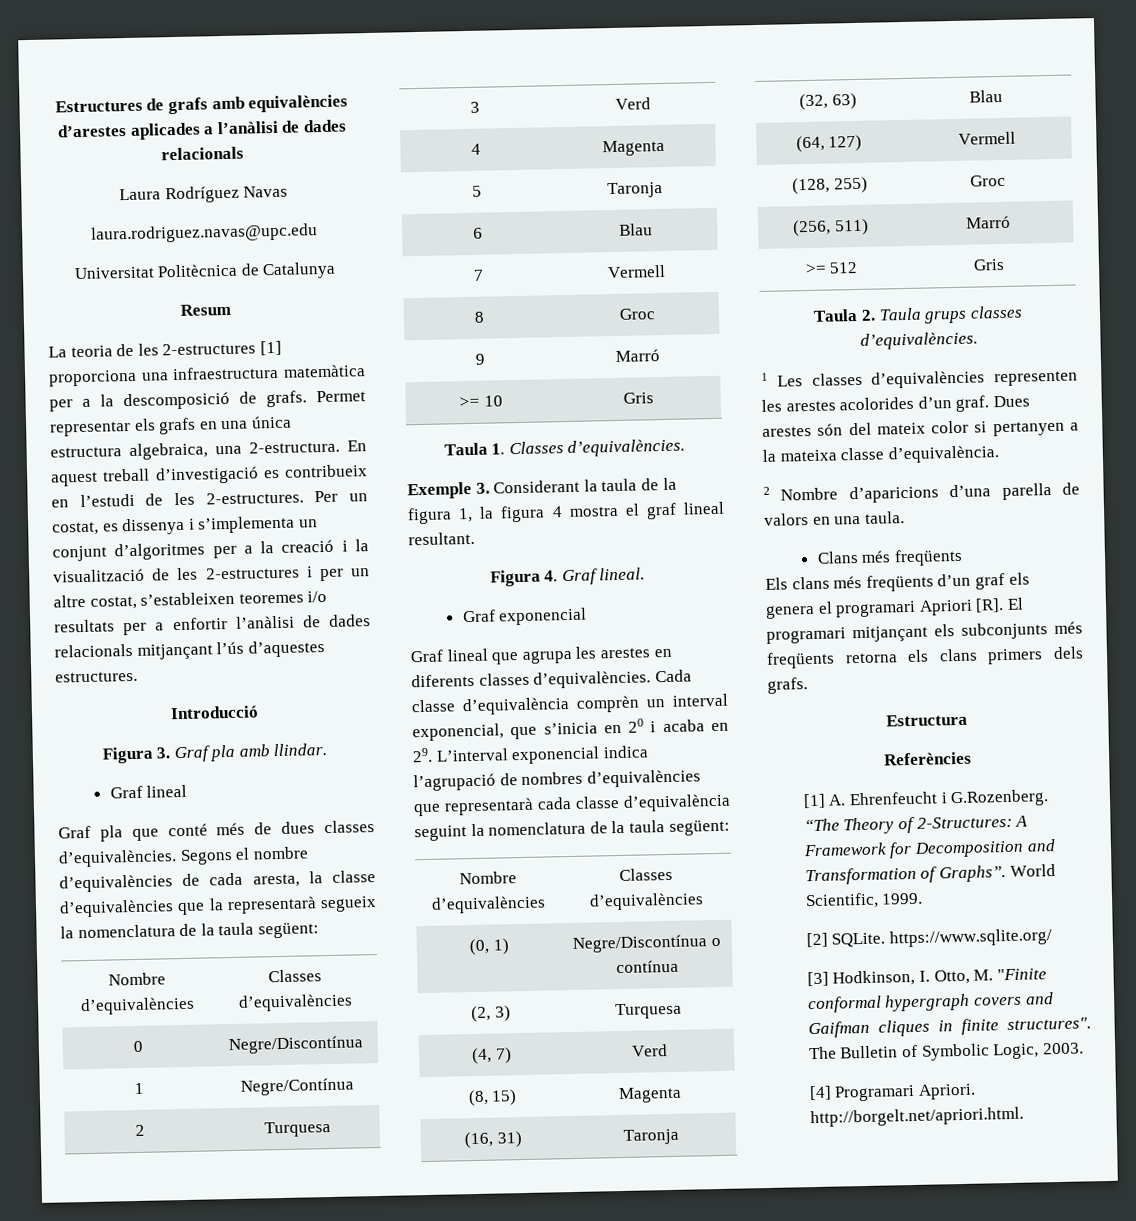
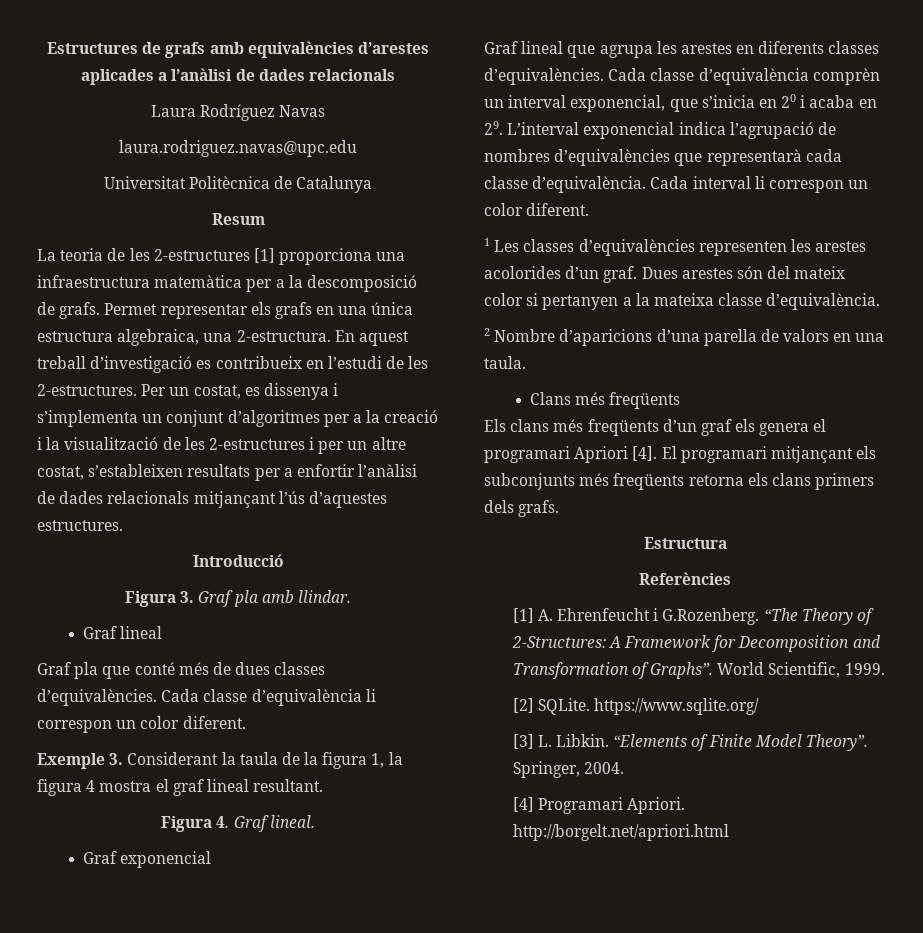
- Per un costat, es dissenya i s’implementa un conjunt d’algoritmes per a la creació i la visualització de les 2-estructures i per un altre costat, s’estableixen teoremes i/o resultats per a enfortir l’anàlisi de dades relacionals mitjançant l’ús d’aquestes estructures.
+ Per un costat, es dissenya i s’implementa un conjunt d’algoritmes per a la creació i la visualització de les 2-estructures i per un altre costat, s’estableixen resultats per a enfortir l’anàlisi de dades relacionals mitjançant l’ús d’aquestes estructures.
- Segons el nombre d’equivalències de cada aresta, la classe d’equivalències que la representarà segueix la nomenclatura de la taula següent:
- Nombre d’equivalències | Classes d’equivalències
- 0 | Negre/Discontínua
- 1 | Negre/Contínua
- 2 | Turquesa
- 3 | Verd
- 4 | Magenta
- 5 | Taronja
- 6 | Blau
- 7 | Vermell
- 8 | Groc
- 9 | Marró
- >= 10 | Gris
- Taula 1. Classes d’equivalències.
+ Cada classe d’equivalència li correspon un color diferent.
- Cada classe d’equivalència comprèn un interval exponencial, que s’inicia en 20 i acaba en 29. L’interval exponencial indica l’agrupació de nombres d’equivalències que representarà cada classe d’equivalència seguint la nomenclatura de la taula següent:
- Nombre d’equivalències | Classes d’equivalències
- (0, 1) | Negre/Discontínua o contínua
- (2, 3) | Turquesa
- (4, 7) | Verd
- (8, 15) | Magenta
- (16, 31) | Taronja
- (32, 63) | Blau
- (64, 127) | Vermell
- (128, 255) | Groc
- (256, 511) | Marró
- >= 512 | Gris
- Taula 2. Taula grups classes d’equivalències.
+ Cada classe d’equivalència comprèn un interval exponencial, que s’inicia en 20 i acaba en 29. L’interval exponencial indica l’agrupació de nombres d’equivalències que representarà cada classe d’equivalència. Cada interval li correspon un color diferent.
- Els clans més freqüents d’un graf els genera el programari Apriori [R]. El programari mitjançant els subconjunts més freqüents retorna els clans primers dels grafs.
+ Els clans més freqüents d’un graf els genera el programari Apriori [4]. El programari mitjançant els subconjunts més freqüents retorna els clans primers dels grafs.
- [3] Hodkinson, I. Otto, M. "Finite conformal hypergraph covers and Gaifman cliques in finite structures". The Bulletin of Symbolic Logic, 2003.
+ [3] L. Libkin. “Elements of Finite Model Theory”. Springer, 2004.
- [4] Programari Apriori. http://borgelt.net/apriori.html.
+ [4] Programari Apriori. http://borgelt.net/apriori.html

